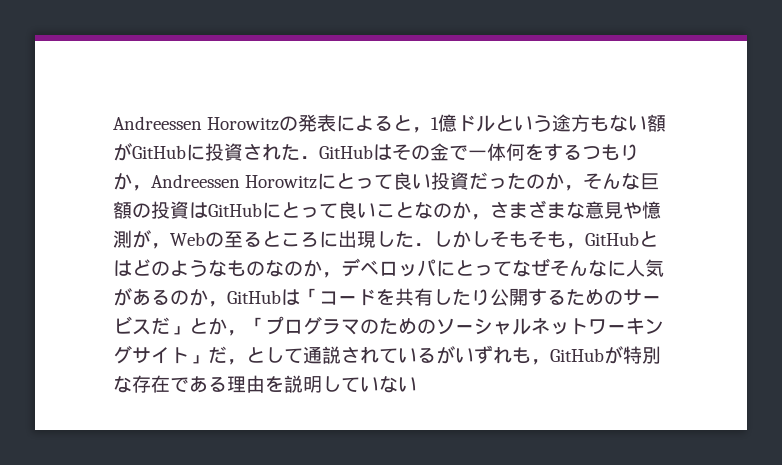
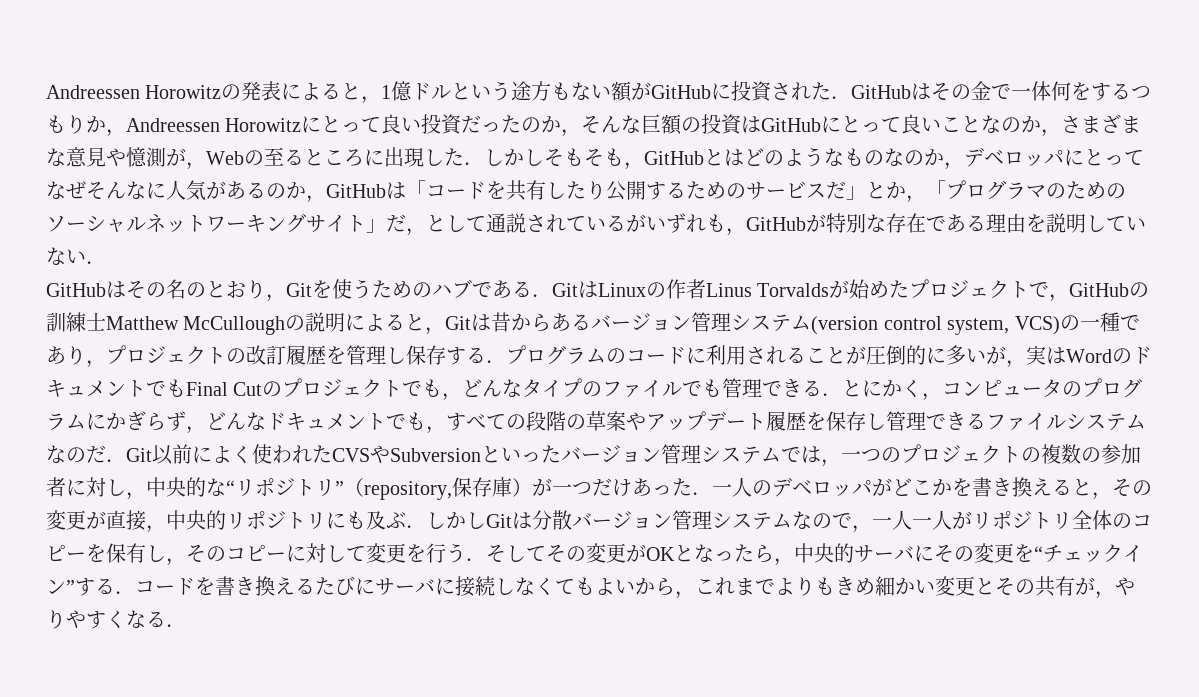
- Andreessen Horowitzの発表によると，1億ドルという途方もない額がGitHubに投資された．GitHubはその金で一体何をするつもりか，Andreessen Horowitzにとって良い投資だったのか，そんな巨額の投資はGitHubにとって良いことなのか，さまざまな意見や憶測が，Webの至るところに出現した．しかしそもそも，GitHubとはどのようなものなのか，デベロッパにとってなぜそんなに人気があるのか，GitHubは「コードを共有したり公開するためのサービスだ」とか，「プログラマのためのソーシャルネットワーキングサイト」だ，として通説されているがいずれも，GitHubが特別な存在である理由を説明していない
+ Andreessen Horowitzの発表によると，1億ドルという途方もない額がGitHubに投資された．GitHubはその金で一体何をするつもりか，Andreessen Horowitzにとって良い投資だったのか，そんな巨額の投資はGitHubにとって良いことなのか，さまざまな意見や憶測が，Webの至るところに出現した．しかしそもそも，GitHubとはどのようなものなのか，デベロッパにとってなぜそんなに人気があるのか，GitHubは「コードを共有したり公開するためのサービスだ」とか，「プログラマのためのソーシャルネットワーキングサイト」だ，として通説されているがいずれも，GitHubが特別な存在である理由を説明していない．
+ GitHubはその名のとおり，Gitを使うためのハブである．GitはLinuxの作者Linus Torvaldsが始めたプロジェクトで，GitHubの訓練士Matthew McCulloughの説明によると，Gitは昔からあるバージョン管理システム(version control system, VCS)の一種であり，プロジェクトの改訂履歴を管理し保存する．プログラムのコードに利用されることが圧倒的に多いが，実はWordのドキュメントでもFinal Cutのプロジェクトでも，どんなタイプのファイルでも管理できる．とにかく，コンピュータのプログラムにかぎらず，どんなドキュメントでも，すべての段階の草案やアップデート履歴を保存し管理できるファイルシステムなのだ．Git以前によく使われたCVSやSubversionといったバージョン管理システムでは，一つのプロジェクトの複数の参加者に対し，中央的な“リポジトリ”（repository,保存庫）が一つだけあった．一人のデベロッパがどこかを書き換えると，その変更が直接，中央的リポジトリにも及ぶ．しかしGitは分散バージョン管理システムなので，一人一人がリポジトリ全体のコピーを保有し，そのコピーに対して変更を行う．そしてその変更がOKとなったら，中央的サーバにその変更を“チェックイン”する．コードを書き換えるたびにサーバに接続しなくてもよいから，これまでよりもきめ細かい変更とその共有が，やりやすくなる．

